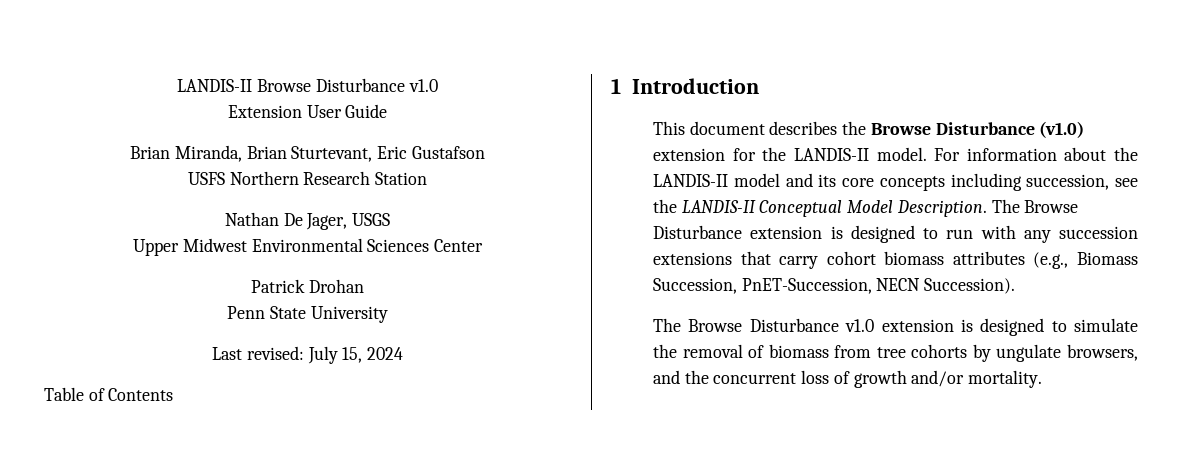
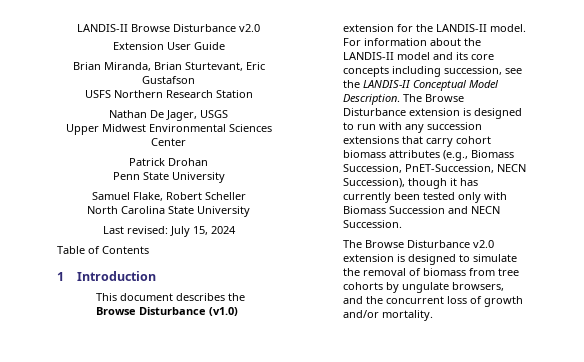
- LANDIS-II Browse Disturbance v1.0
+ LANDIS-II Browse Disturbance v2.0
+ Samuel Flake, Robert Scheller
+ North Carolina State University
- The Browse Disturbance extension is designed to run with any succession extensions that carry cohort biomass attributes (e.g., Biomass Succession, PnET-Succession, NECN Succession).
- The Browse Disturbance v1.0 extension is designed to simulate the removal of biomass from tree cohorts by ungulate browsers, and the concurrent loss of growth and/or mortality.
+ The Browse Disturbance extension is designed to run with any succession extensions that carry cohort biomass attributes (e.g., Biomass Succession, PnET-Succession, NECN Succession), though it has currently been tested only with Biomass Succession and NECN Succession.
+ The Browse Disturbance v2.0 extension is designed to simulate the removal of biomass from tree cohorts by ungulate browsers, and the concurrent loss of growth and/or mortality.

